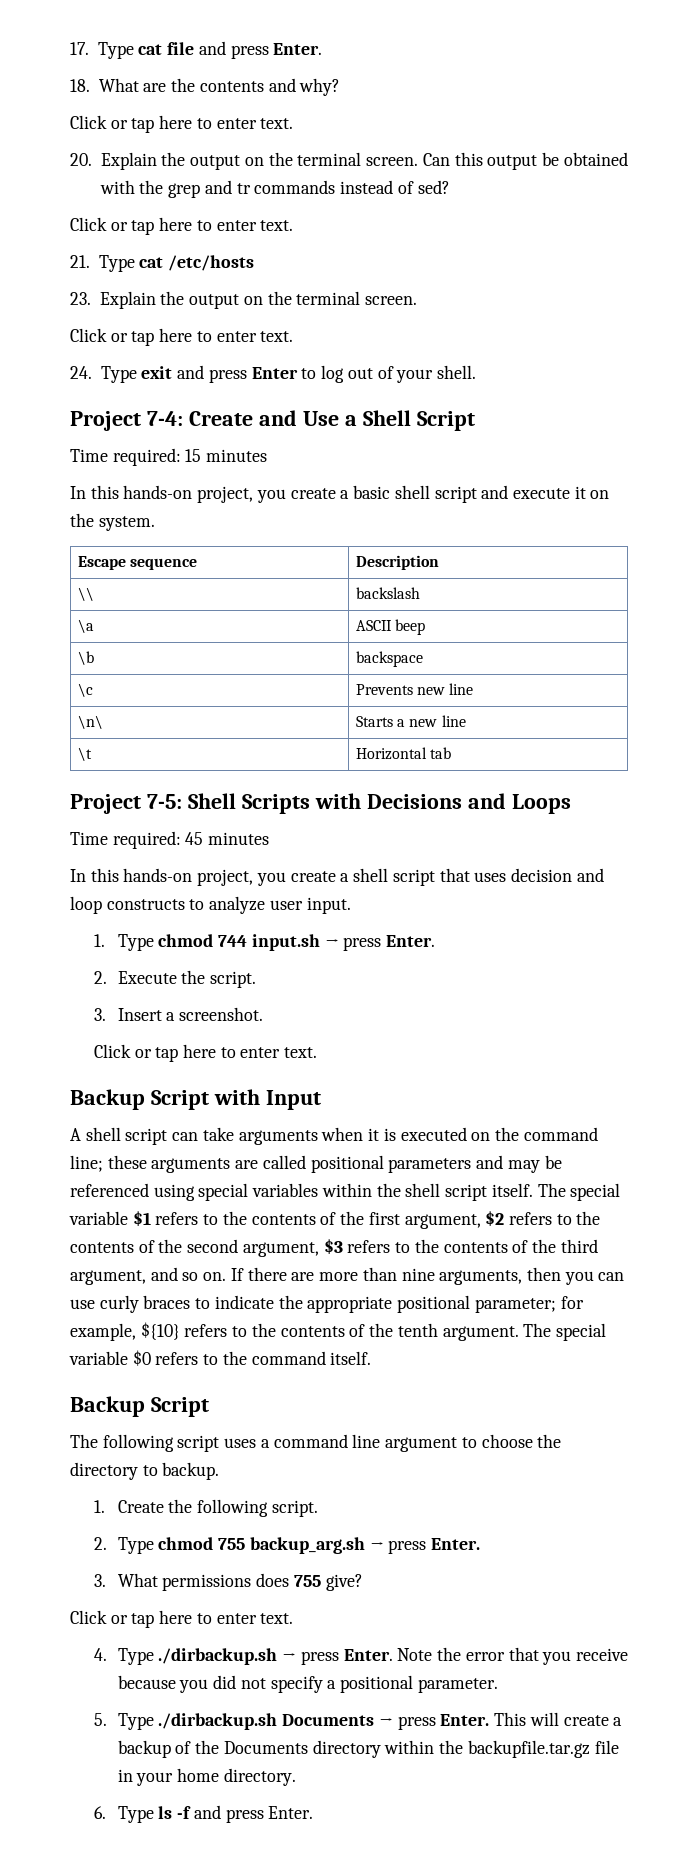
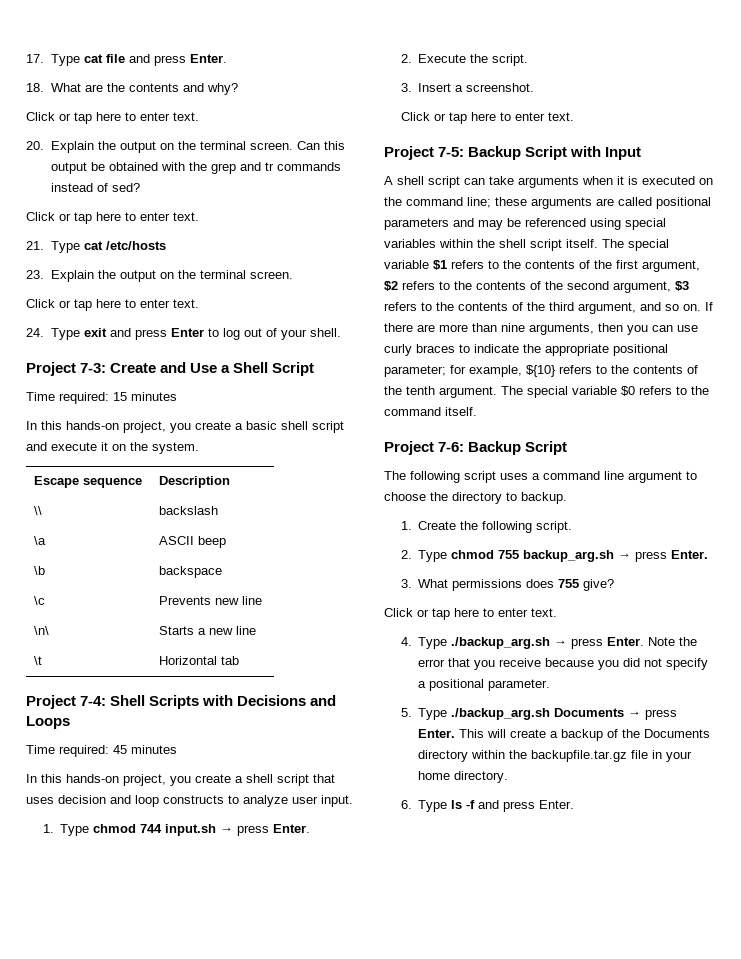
- Project 7-4: Create and Use a Shell Script
+ Project 7-3: Create and Use a Shell Script
- Project 7-5: Shell Scripts with Decisions and Loops
+ Project 7-4: Shell Scripts with Decisions and Loops
- Backup Script with Input
+ Project 7-5: Backup Script with Input
  The special variable $0 refers to the command itself.
- Backup Script
+ Project 7-6: Backup Script
- 4. Type ./dirbackup.sh → press Enter.
+ 4. Type ./backup_arg.sh → press Enter.
- 5. Type ./dirbackup.sh Documents → press Enter.
+ 5. Type ./backup_arg.sh Documents → press Enter.

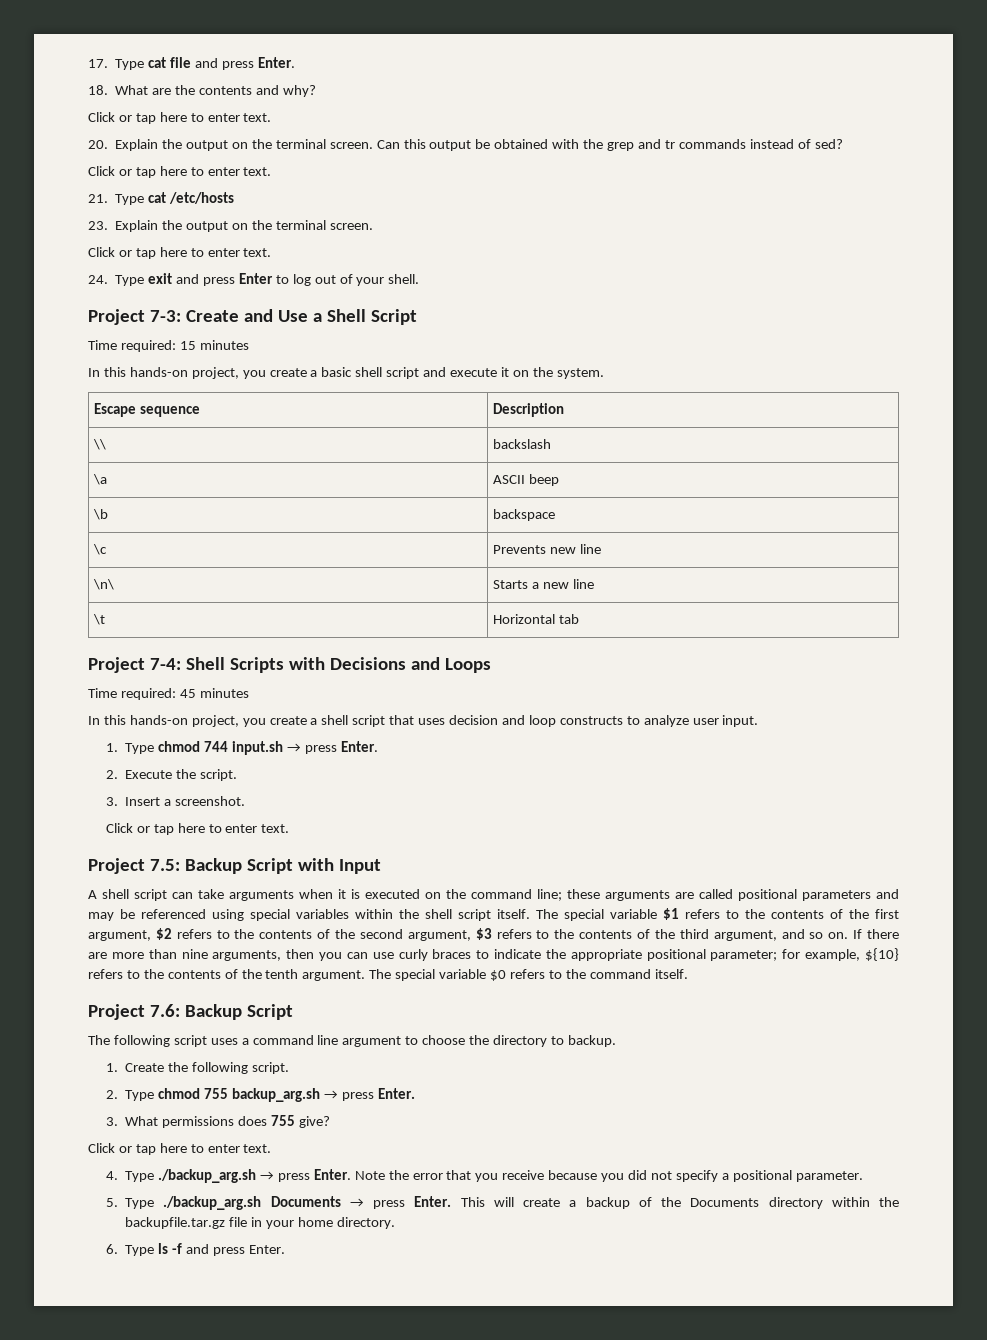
- Project 7-5: Backup Script with Input
+ Project 7.5: Backup Script with Input
- Project 7-6: Backup Script
+ Project 7.6: Backup Script

